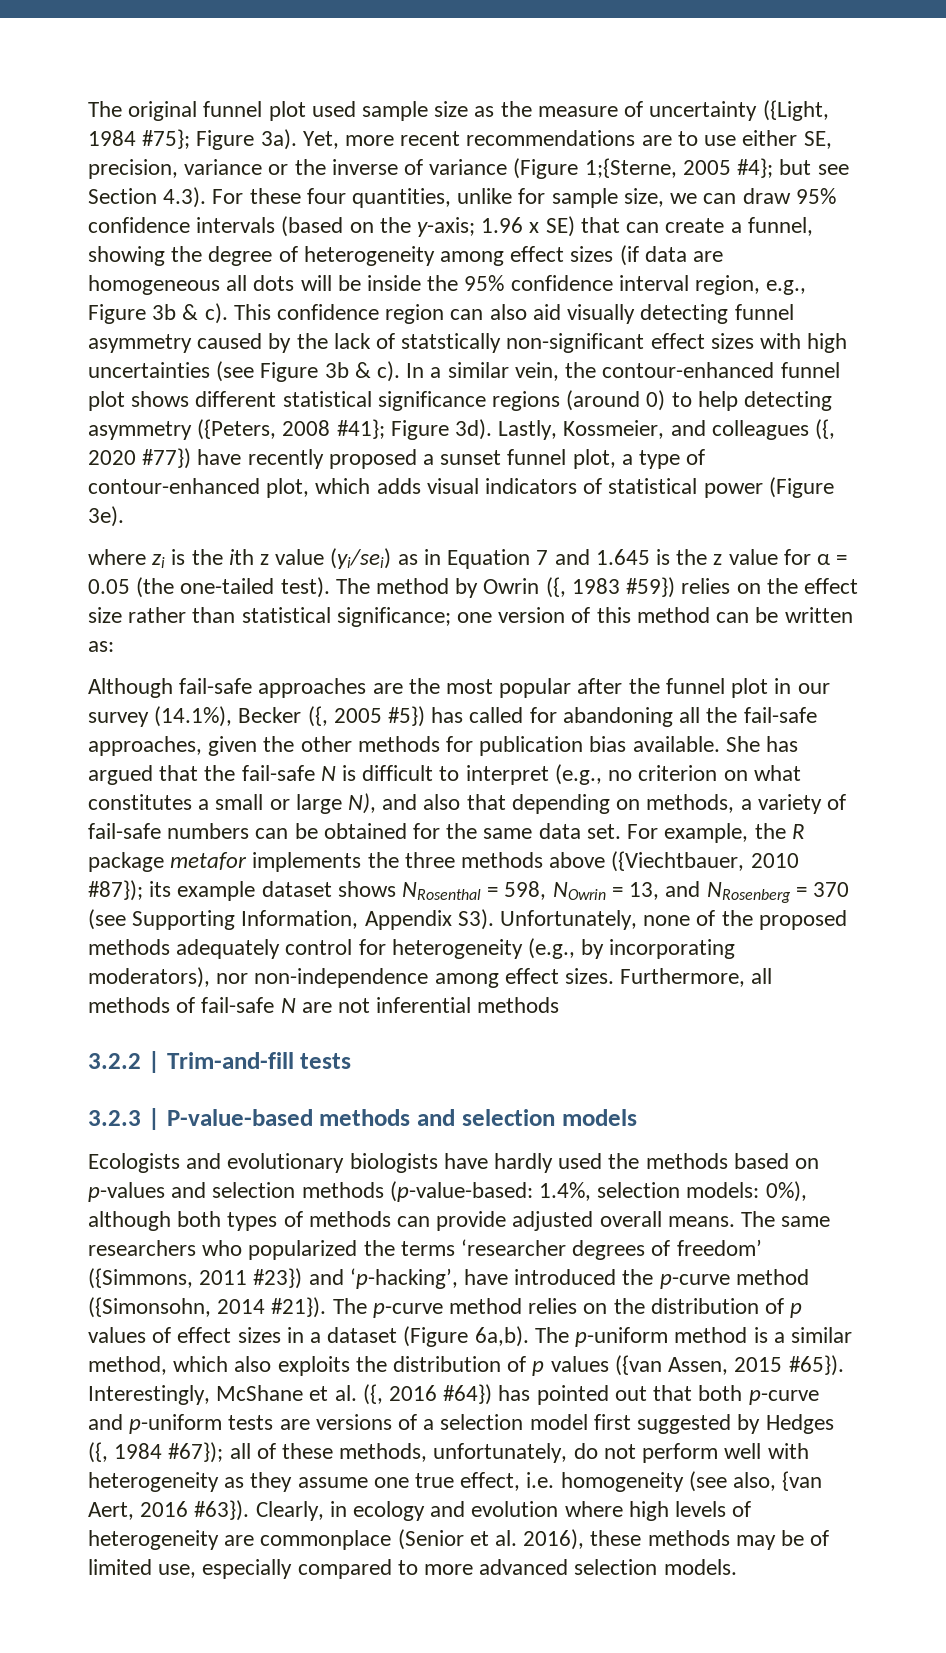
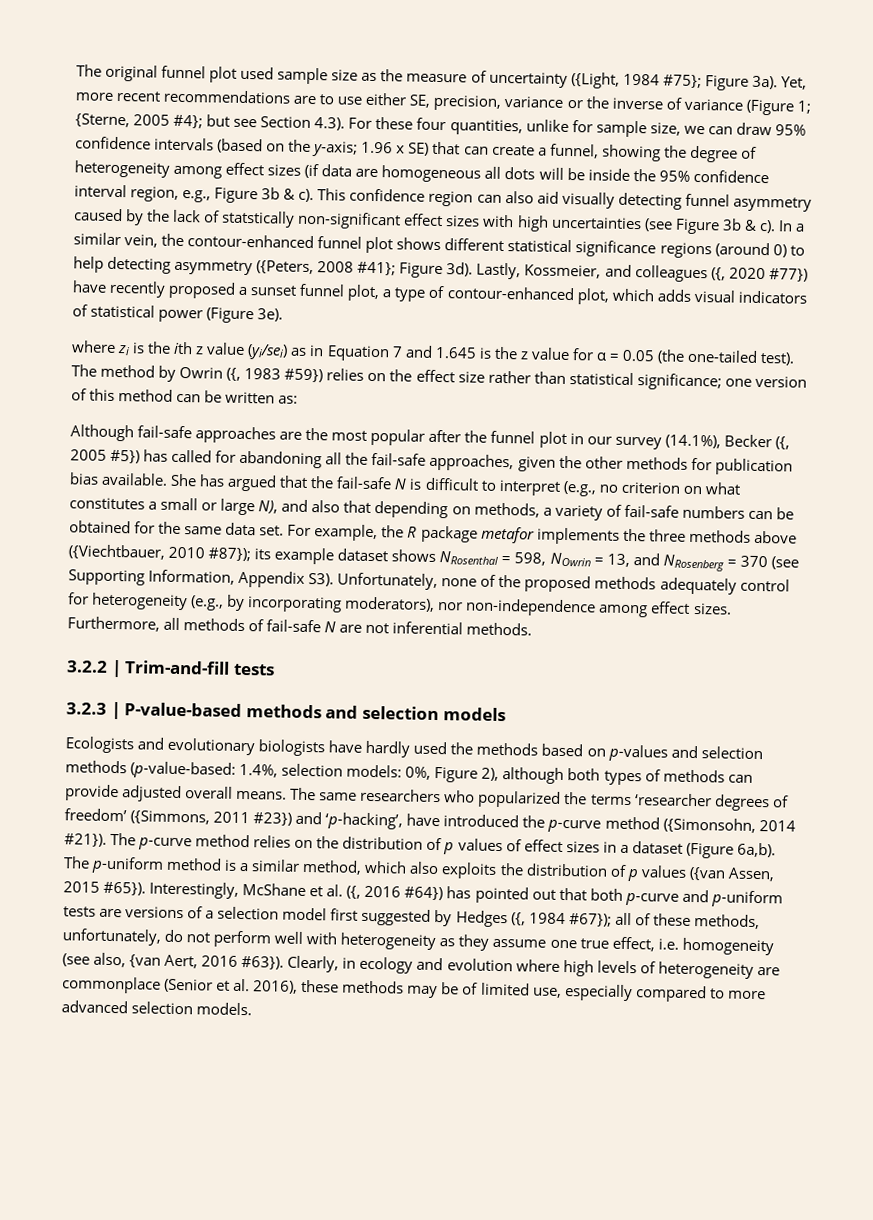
- Yet, more recent recommendations are to use either SE, precision, variance or the inverse of variance (Figure 1;{Sterne, 2005 #4};
+ Yet, more recent recommendations are to use either SE, precision, variance or the inverse of variance (Figure 1; {Sterne, 2005 #4};
- Furthermore, all methods of fail-safe N are not inferential methods
+ Furthermore, all methods of fail-safe N are not inferential methods.
- Ecologists and evolutionary biologists have hardly used the methods based on p-values and selection methods (p-value-based: 1.4%, selection models: 0%), although both types of methods can provide adjusted overall means.
+ Ecologists and evolutionary biologists have hardly used the methods based on p-values and selection methods (p-value-based: 1.4%, selection models: 0%, Figure 2), although both types of methods can provide adjusted overall means.

